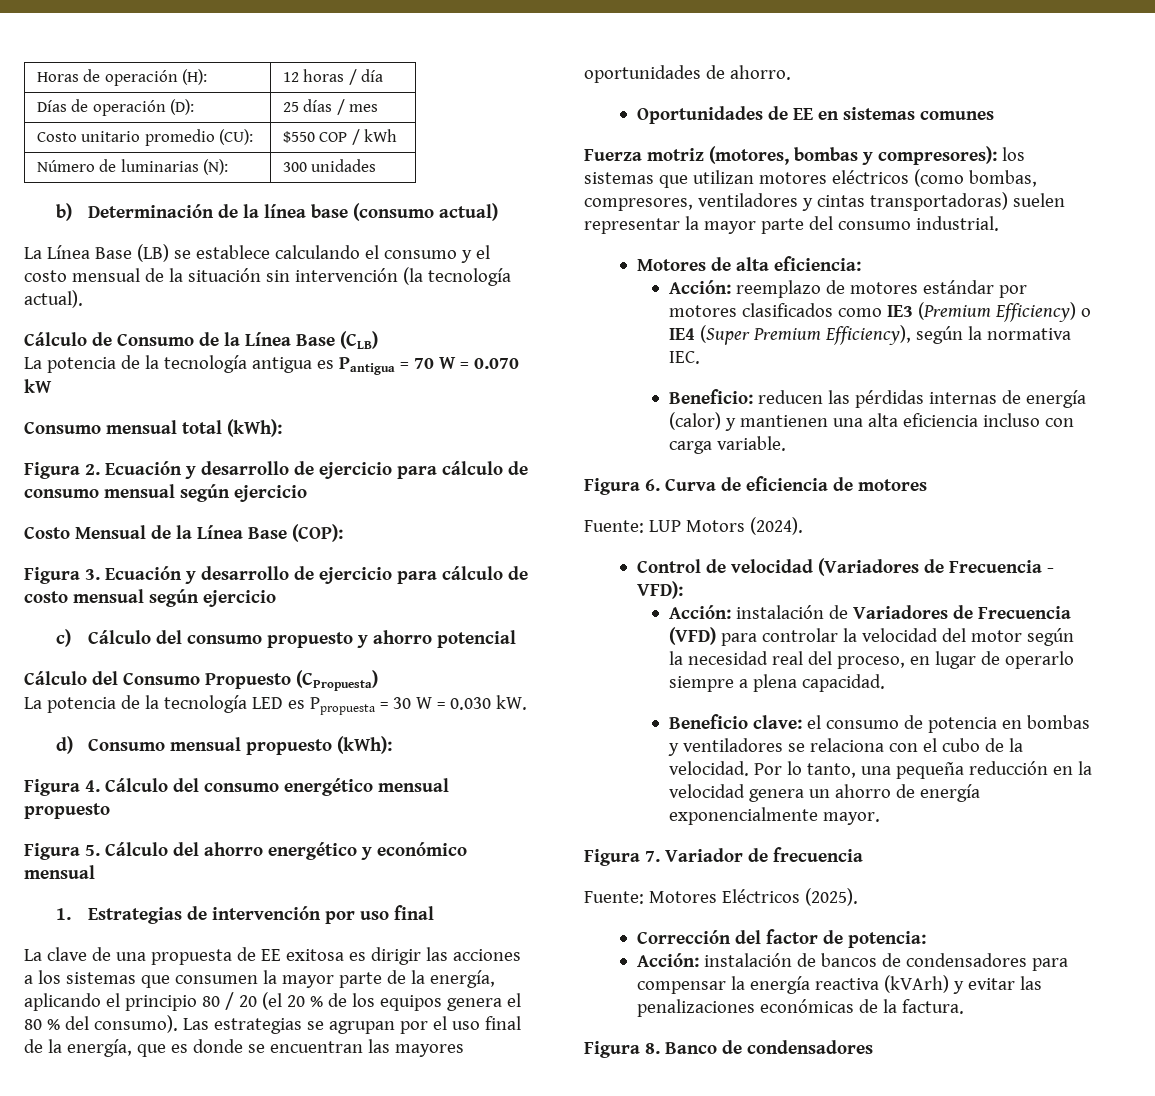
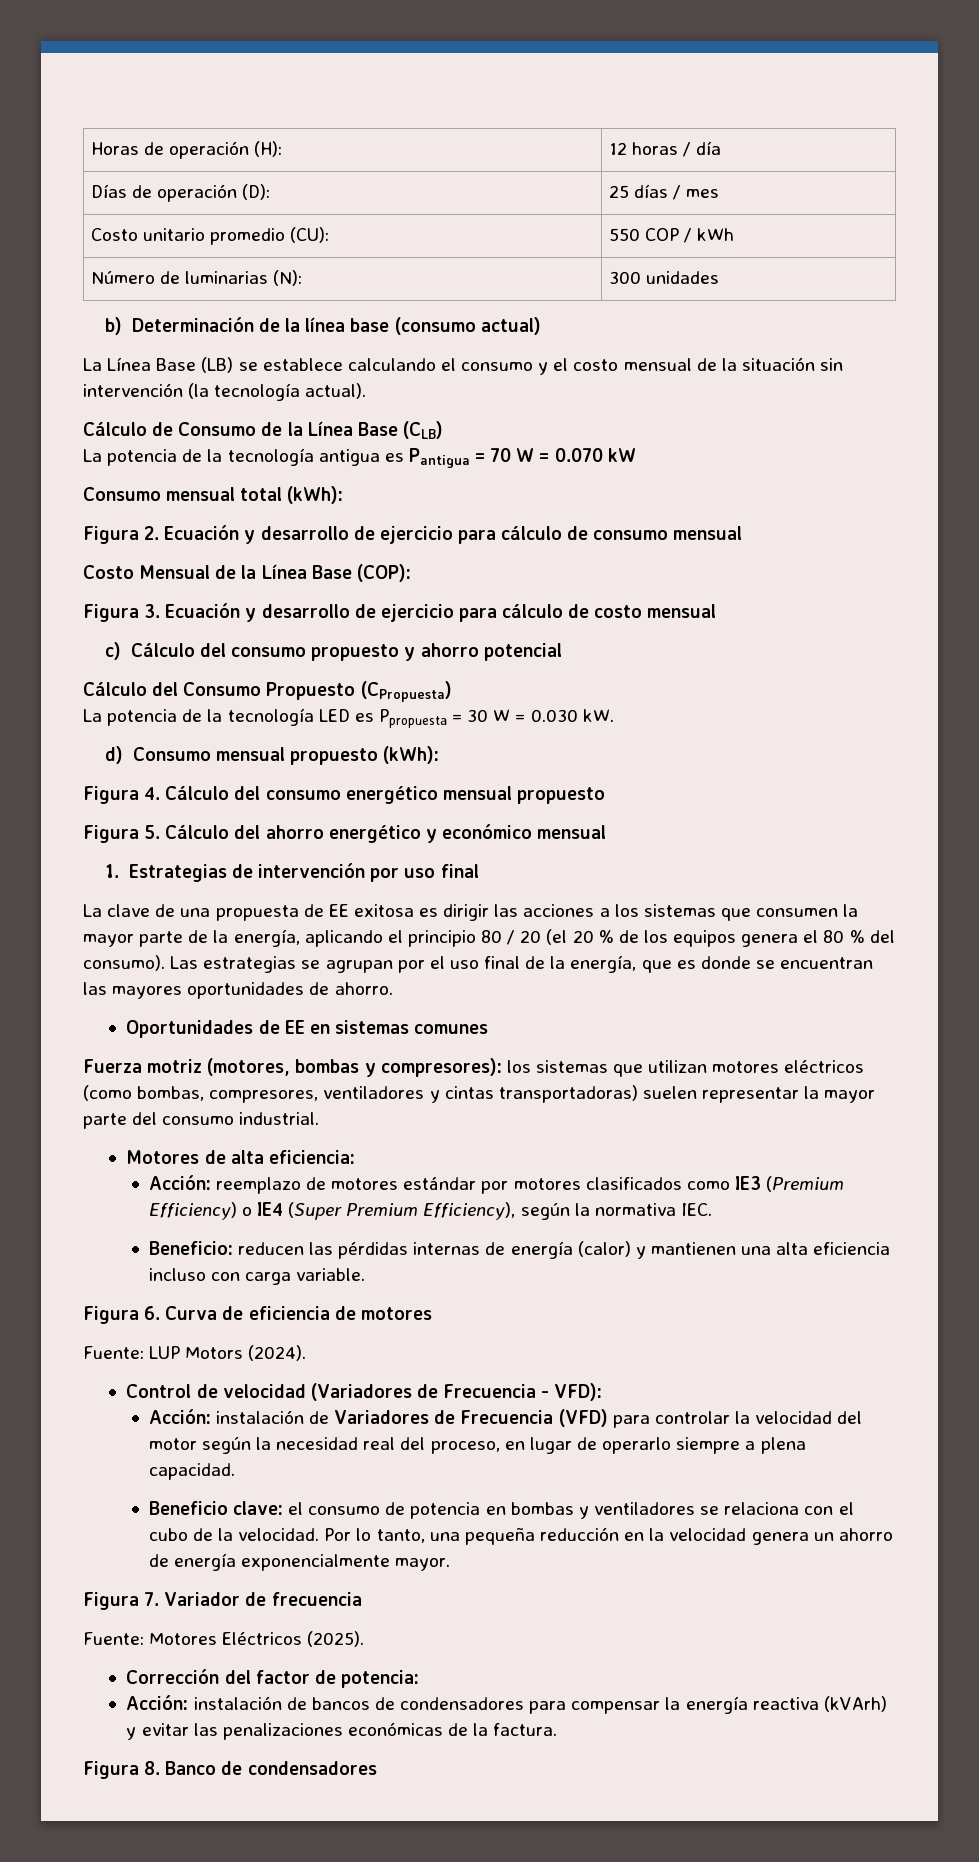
- Costo unitario promedio (CU): | $550 COP / kWh
+ Costo unitario promedio (CU): | 550 COP / kWh
- Figura 2. Ecuación y desarrollo de ejercicio para cálculo de consumo mensual según ejercicio
+ Figura 2. Ecuación y desarrollo de ejercicio para cálculo de consumo mensual
- Figura 3. Ecuación y desarrollo de ejercicio para cálculo de costo mensual según ejercicio
+ Figura 3. Ecuación y desarrollo de ejercicio para cálculo de costo mensual

